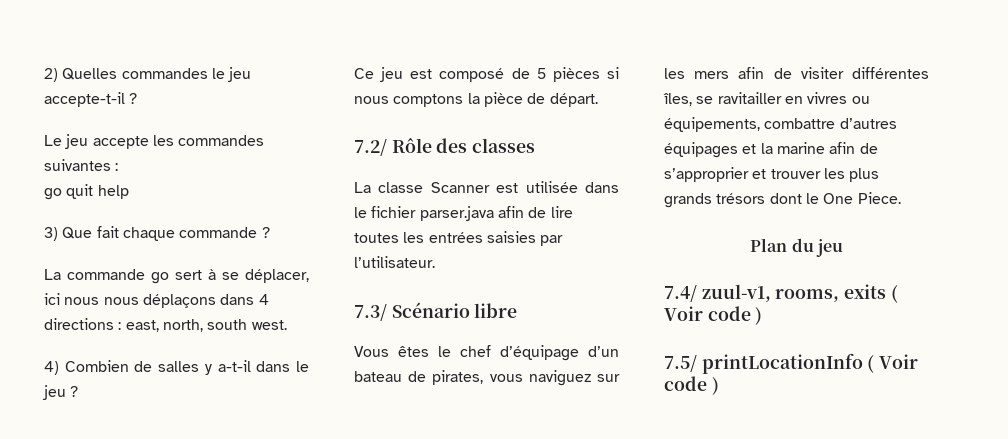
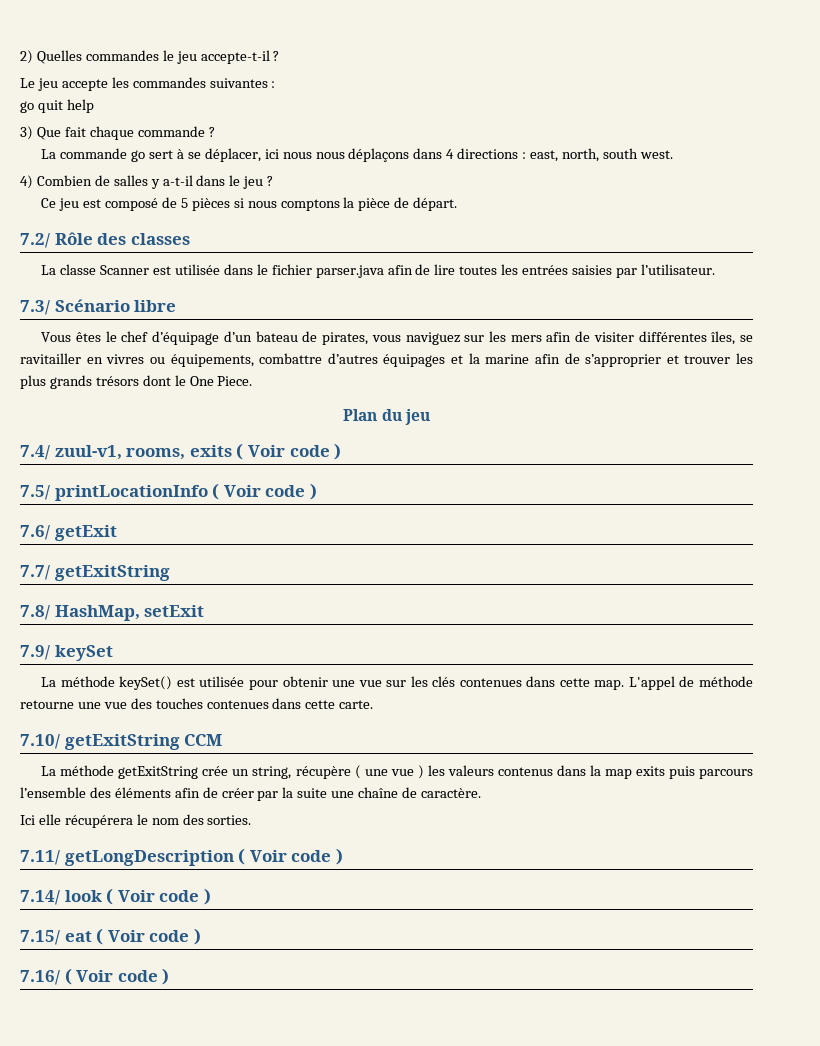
+ 7.6/ getExit
+ 7.7/ getExitString
+ 7.8/ HashMap, setExit
+ 7.9/ keySet
+ La méthode keySet() est utilisée pour obtenir une vue sur les clés contenues dans cette map. L'appel de méthode retourne une vue des touches contenues dans cette carte.
+ 7.10/ getExitString CCM
+ La méthode getExitString crée un string, récupère ( une vue ) les valeurs contenus dans la map exits puis parcours l’ensemble des éléments afin de créer par la suite une chaîne de caractère.
+ Ici elle récupérera le nom des sorties.
+ 7.11/ getLongDescription ( Voir code )
+ 7.14/ look ( Voir code )
+ 7.15/ eat ( Voir code )
+ 7.16/ ( Voir code )

